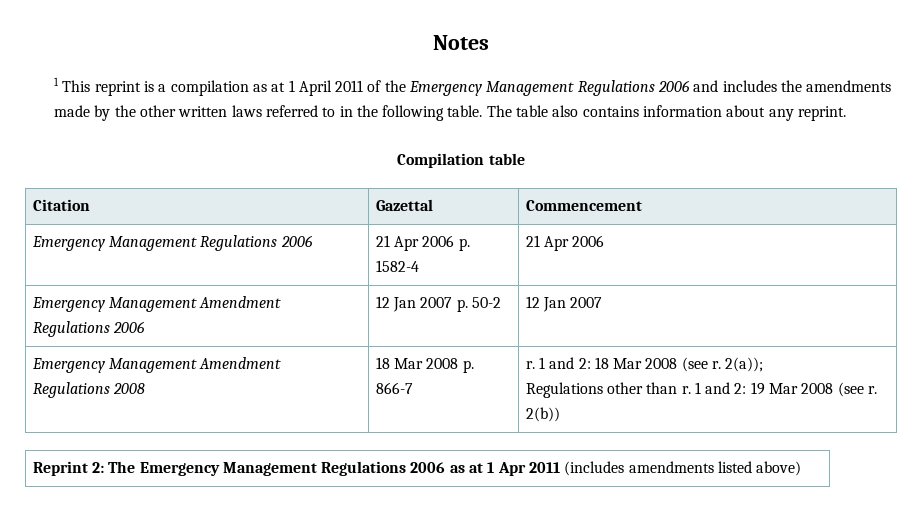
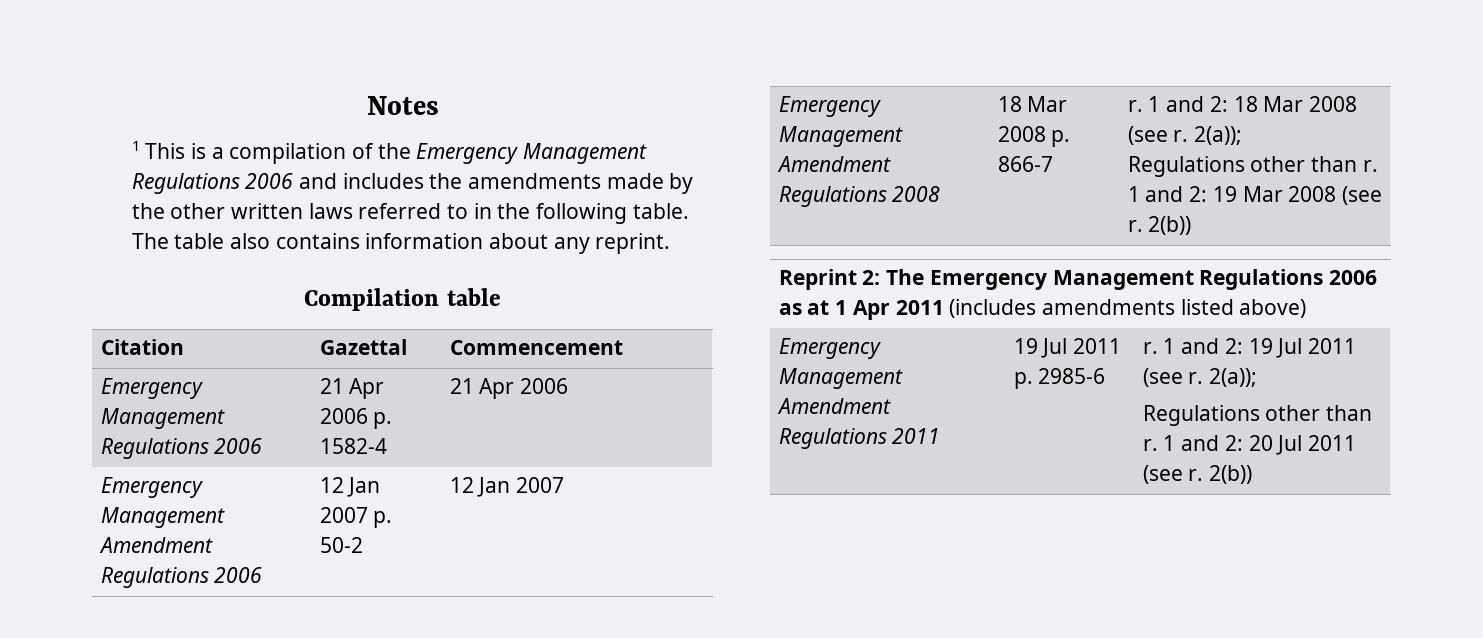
- 1 This reprint is a compilation as at 1 April 2011 of the Emergency Management Regulations 2006 and includes the amendments made by the other written laws referred to in the following table.
+ 1 This is a compilation of the Emergency Management Regulations 2006 and includes the amendments made by the other written laws referred to in the following table.
+ Emergency Management Amendment Regulations 2011 | 19 Jul 2011 p. 2985-6 | r. 1 and 2: 19 Jul 2011 (see r. 2(a));
+ Regulations other than r. 1 and 2: 20 Jul 2011 (see r. 2(b))

